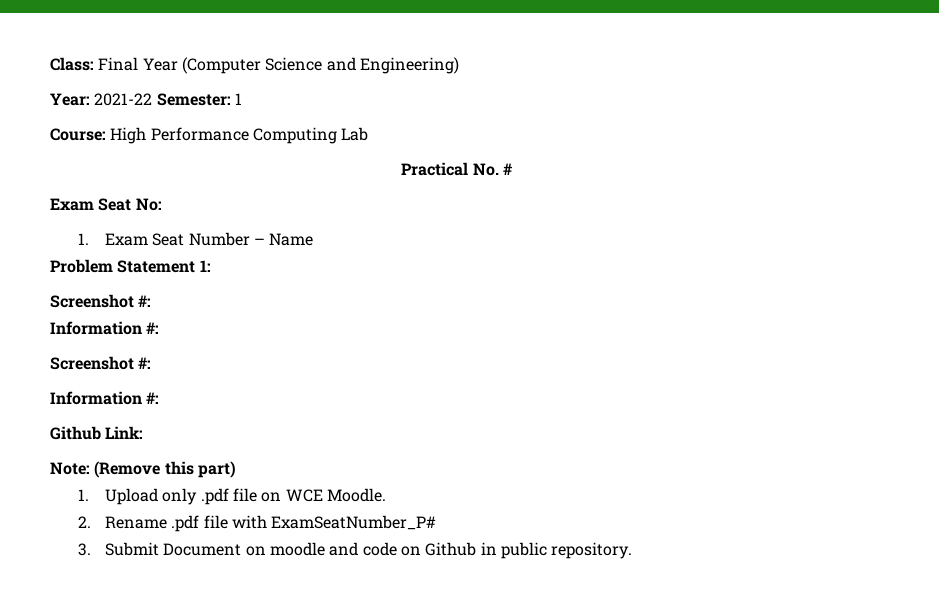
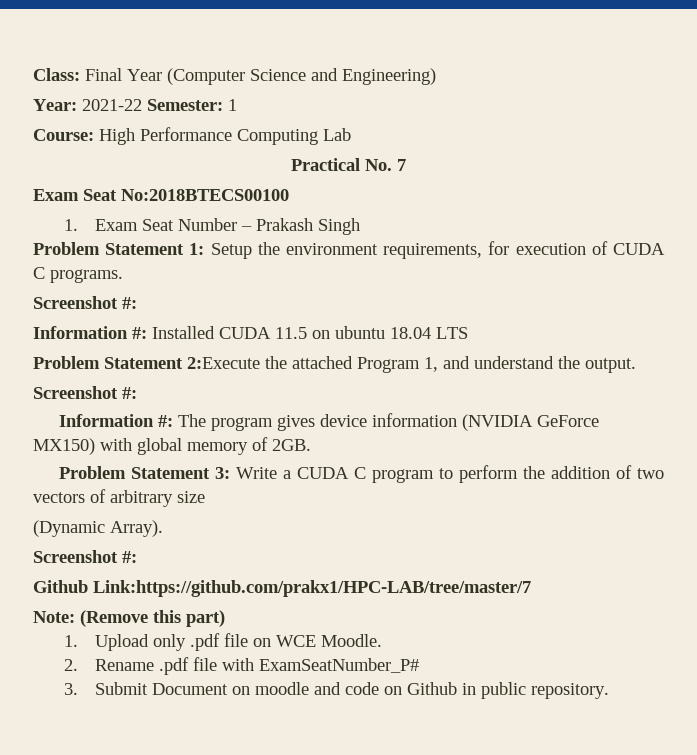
- Practical No. #
- Exam Seat No:
+ Practical No. 7
+ Exam Seat No:2018BTECS00100
- 1. Exam Seat Number – Name
+ 1. Exam Seat Number – Prakash Singh
- Problem Statement 1:
+ Problem Statement 1: Setup the environment requirements, for execution of CUDA C programs.
  Screenshot #:
- Information #:
+ Information #: Installed CUDA 11.5 on ubuntu 18.04 LTS
+ Problem Statement 2:Execute the attached Program 1, and understand the output.
  Screenshot #:
- Information #:
+ Information #: The program gives device information (NVIDIA GeForce MX150) with global memory of 2GB.
+ Problem Statement 3: Write a CUDA C program to perform the addition of two vectors of arbitrary size
+ (Dynamic Array).
+ Screenshot #:
- Github Link:
+ Github Link:https://github.com/prakx1/HPC-LAB/tree/master/7

